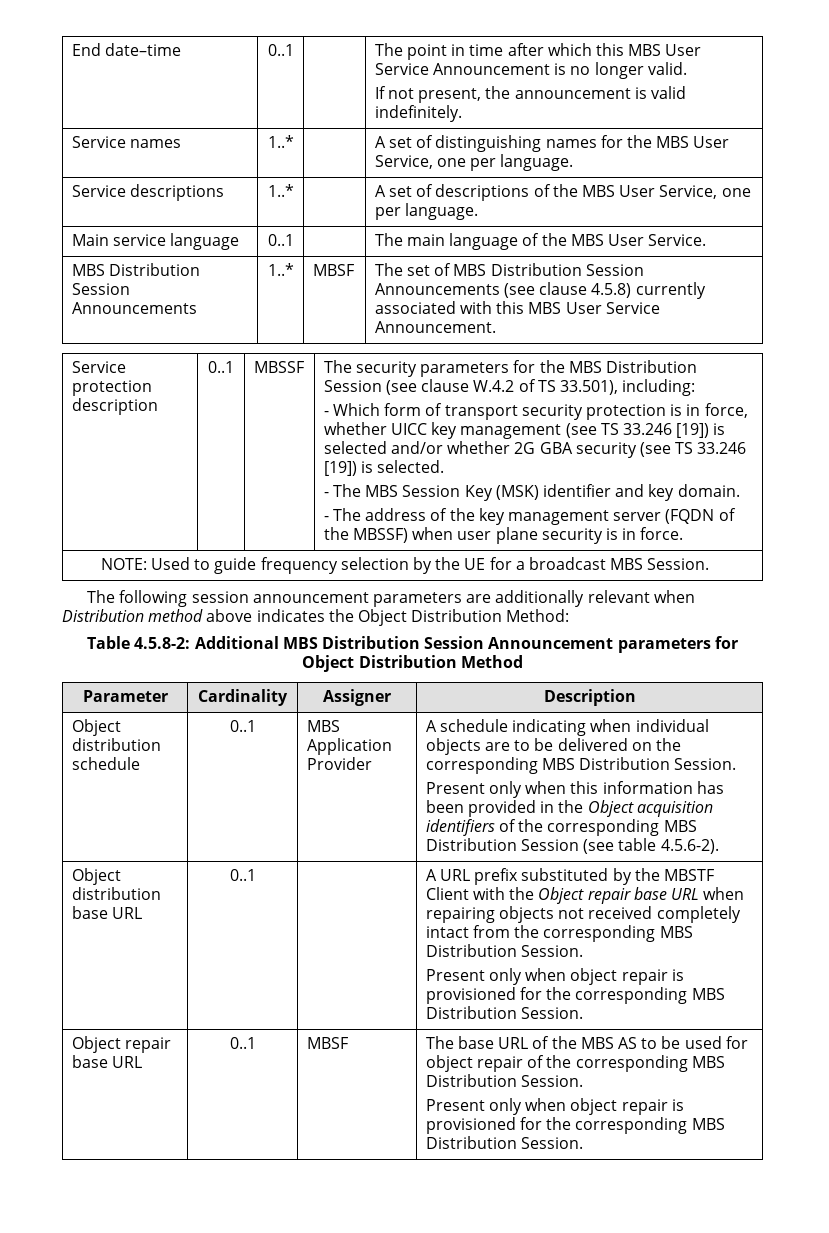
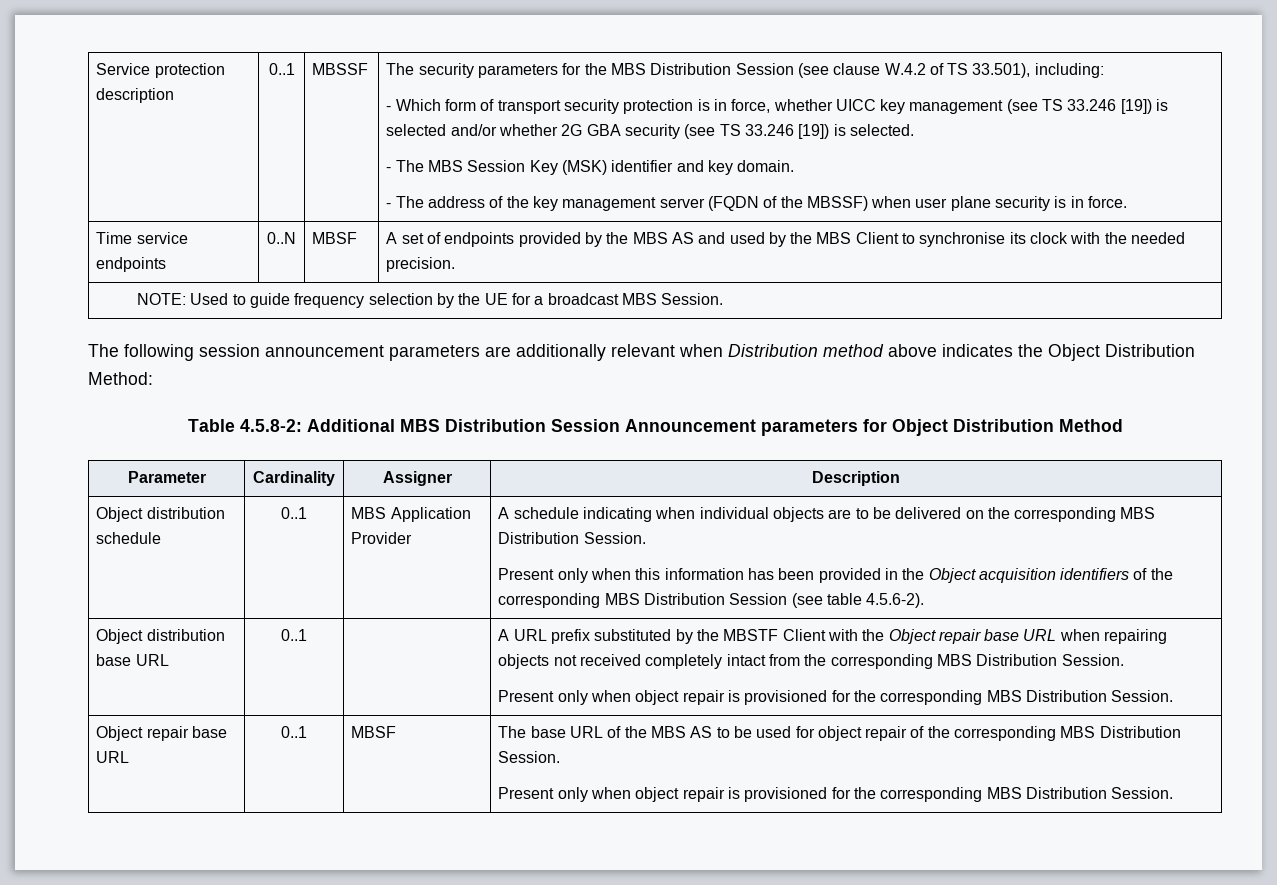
- End date–time | 0..1 | | The point in time after which this MBS User Service Announcement is no longer valid.
- If not present, the announcement is valid indefinitely.
- Service names | 1..* | | A set of distinguishing names for the MBS User Service, one per language.
- Service descriptions | 1..* | | A set of descriptions of the MBS User Service, one per language.
- Main service language | 0..1 | | The main language of the MBS User Service.
- MBS Distribution Session Announcements | 1..* | MBSF | The set of MBS Distribution Session Announcements (see clause 4.5.8) currently associated with this MBS User Service Announcement.
+ Time service endpoints | 0..N | MBSF | A set of endpoints provided by the MBS AS and used by the MBS Client to synchronise its clock with the needed precision.

